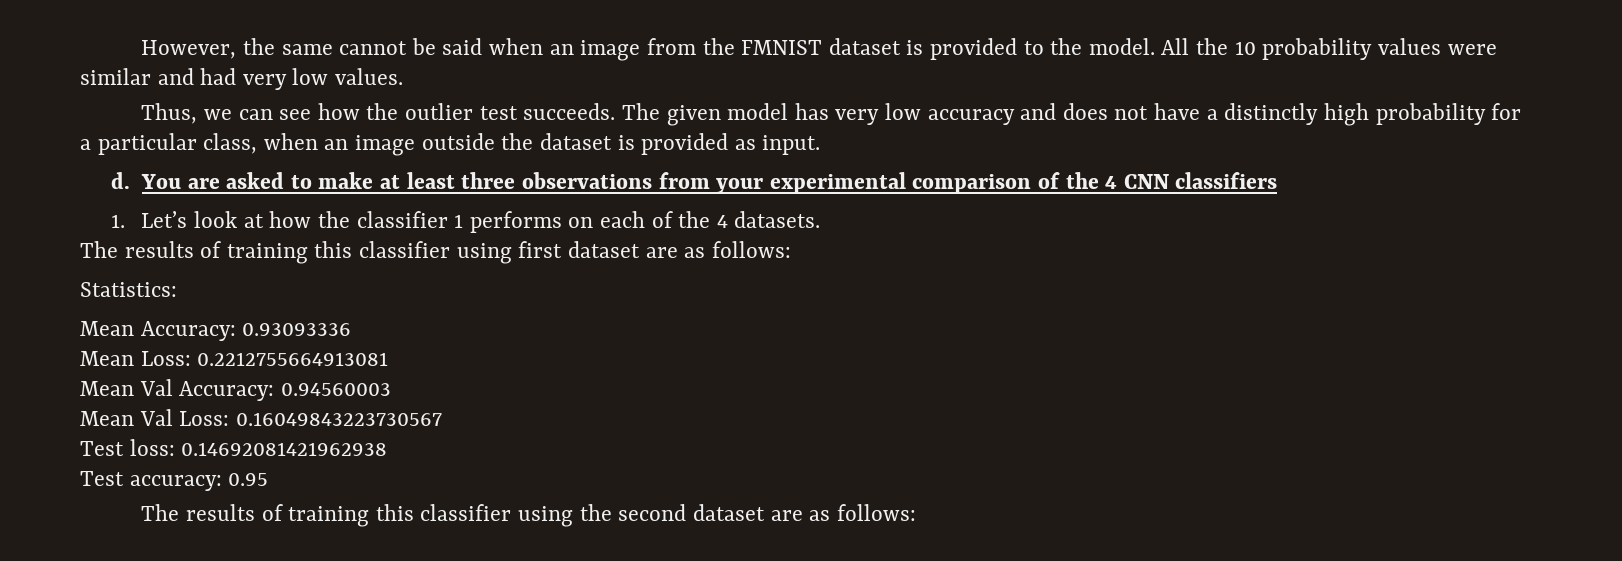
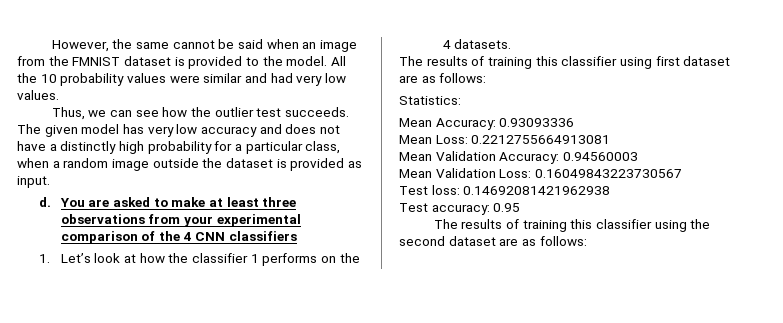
- The given model has very low accuracy and does not have a distinctly high probability for a particular class, when an image outside the dataset is provided as input.
+ The given model has very low accuracy and does not have a distinctly high probability for a particular class, when a random image outside the dataset is provided as input.
- 1. Let’s look at how the classifier 1 performs on each of the 4 datasets.
+ 1. Let’s look at how the classifier 1 performs on the 4 datasets.
- Mean Val Accuracy: 0.94560003
+ Mean Validation Accuracy: 0.94560003
- Mean Val Loss: 0.16049843223730567
+ Mean Validation Loss: 0.16049843223730567

